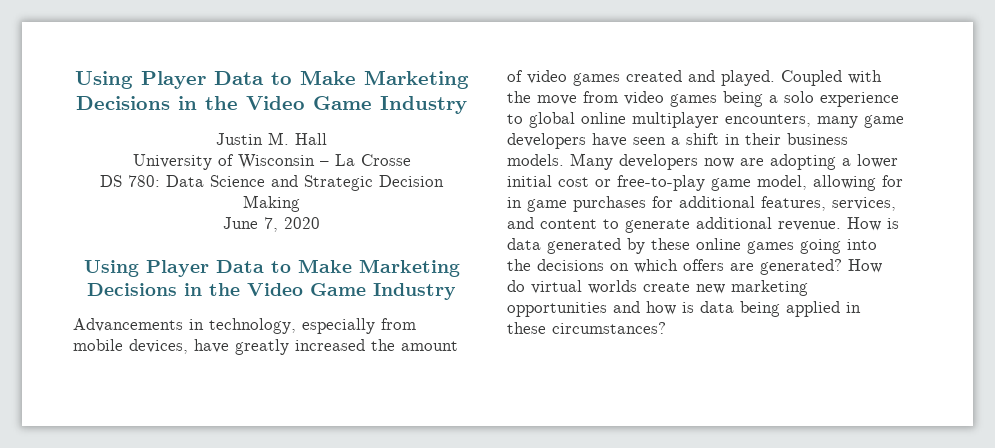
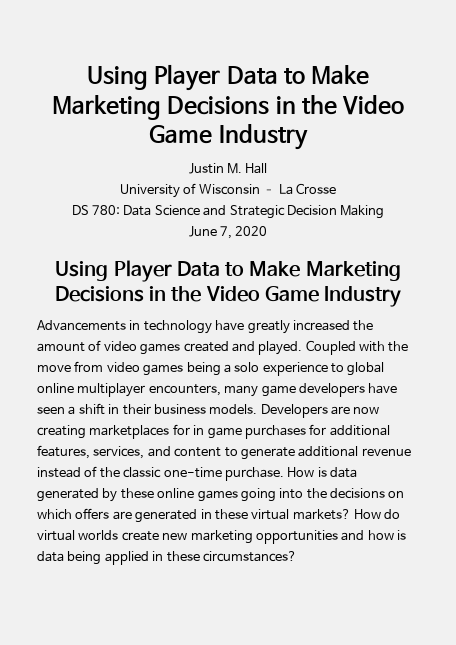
- Advancements in technology, especially from mobile devices, have greatly increased the amount of video games created and played.
+ Advancements in technology have greatly increased the amount of video games created and played.
- Many developers now are adopting a lower initial cost or free-to-play game model, allowing for in game purchases for additional features, services, and content to generate additional revenue.
+ Developers are now creating marketplaces for in game purchases for additional features, services, and content to generate additional revenue instead of the classic one-time purchase.
- How is data generated by these online games going into the decisions on which offers are generated?
+ How is data generated by these online games going into the decisions on which offers are generated in these virtual markets?

